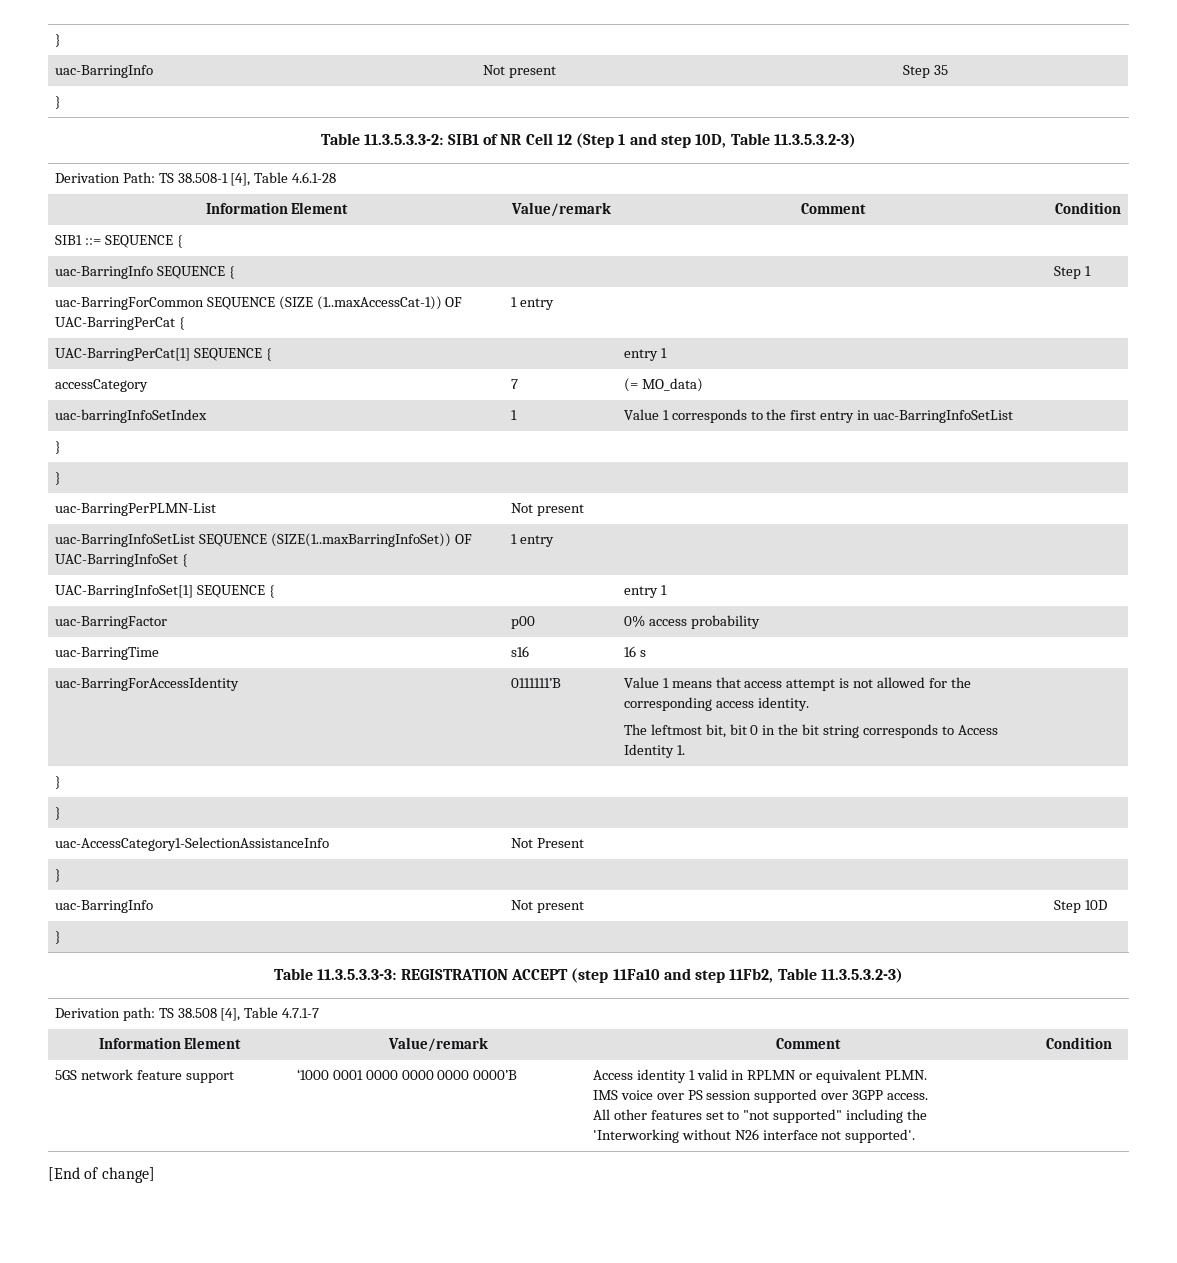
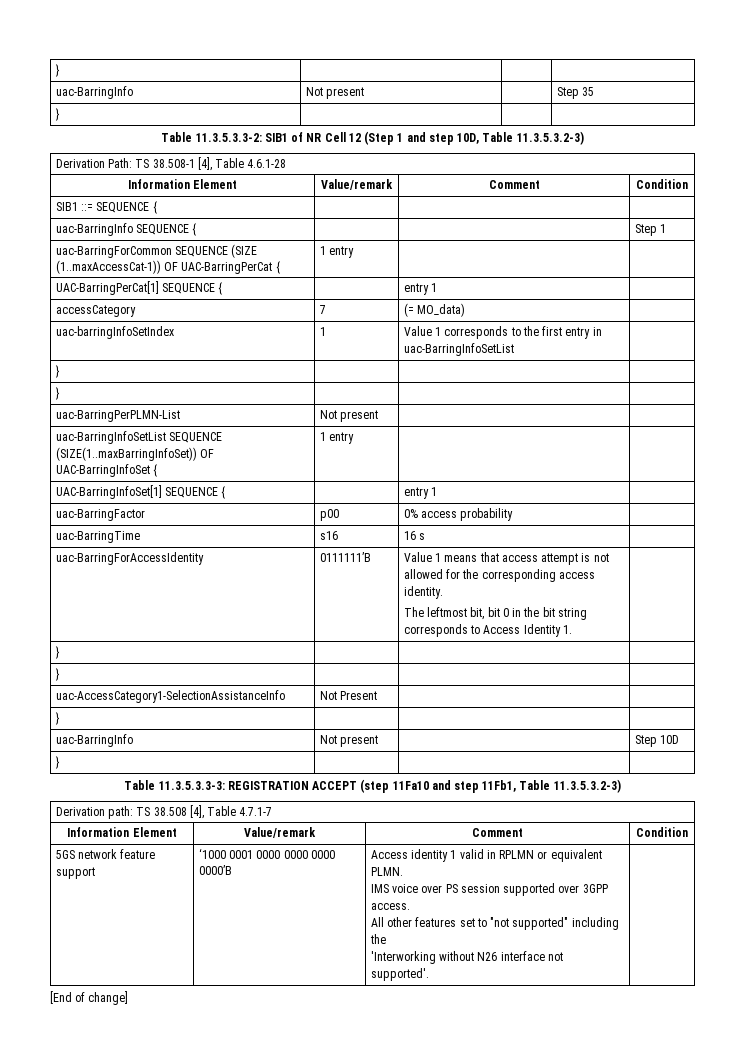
- Table 11.3.5.3.3-3: REGISTRATION ACCEPT (step 11Fa10 and step 11Fb2, Table 11.3.5.3.2-3)
+ Table 11.3.5.3.3-3: REGISTRATION ACCEPT (step 11Fa10 and step 11Fb1, Table 11.3.5.3.2-3)

